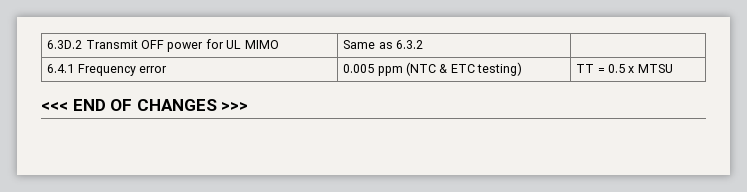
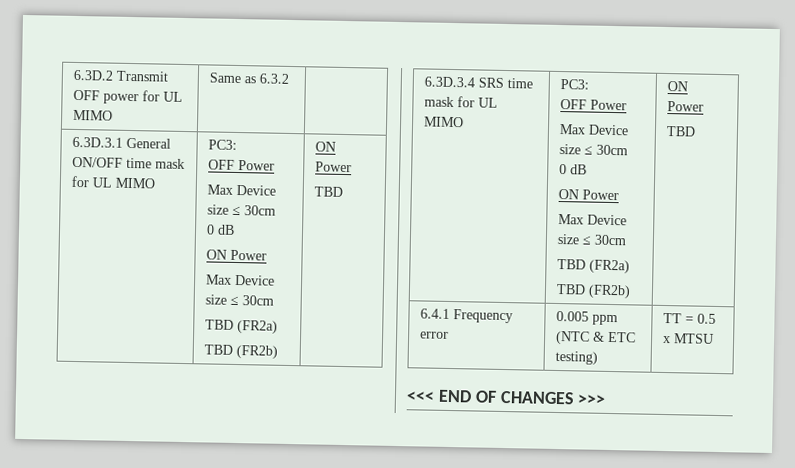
+ 6.3D.3.1 General ON/OFF time mask for UL MIMO | PC3:
+ OFF Power
+ Max Device size ≤ 30cm
+ 0 dB
+ ON Power
+ Max Device size ≤ 30cm
+ TBD (FR2a)
+ TBD (FR2b) | ON Power
+ TBD
+ 6.3D.3.4 SRS time mask for UL MIMO | PC3:
+ OFF Power
+ Max Device size ≤ 30cm
+ 0 dB
+ ON Power
+ Max Device size ≤ 30cm
+ TBD (FR2a)
+ TBD (FR2b) | ON Power
+ TBD

